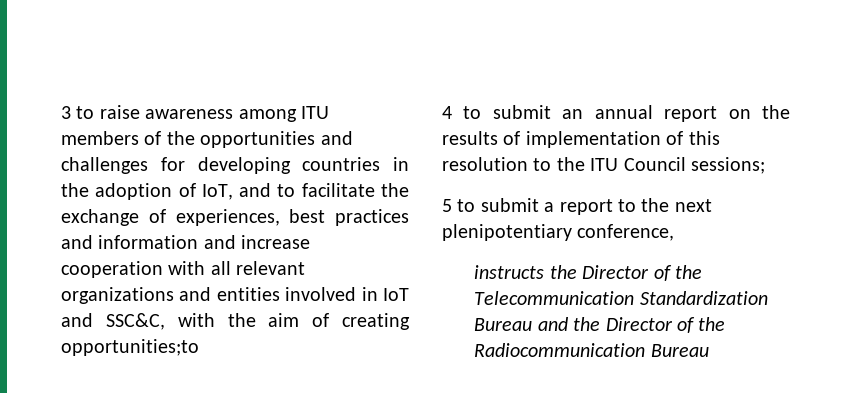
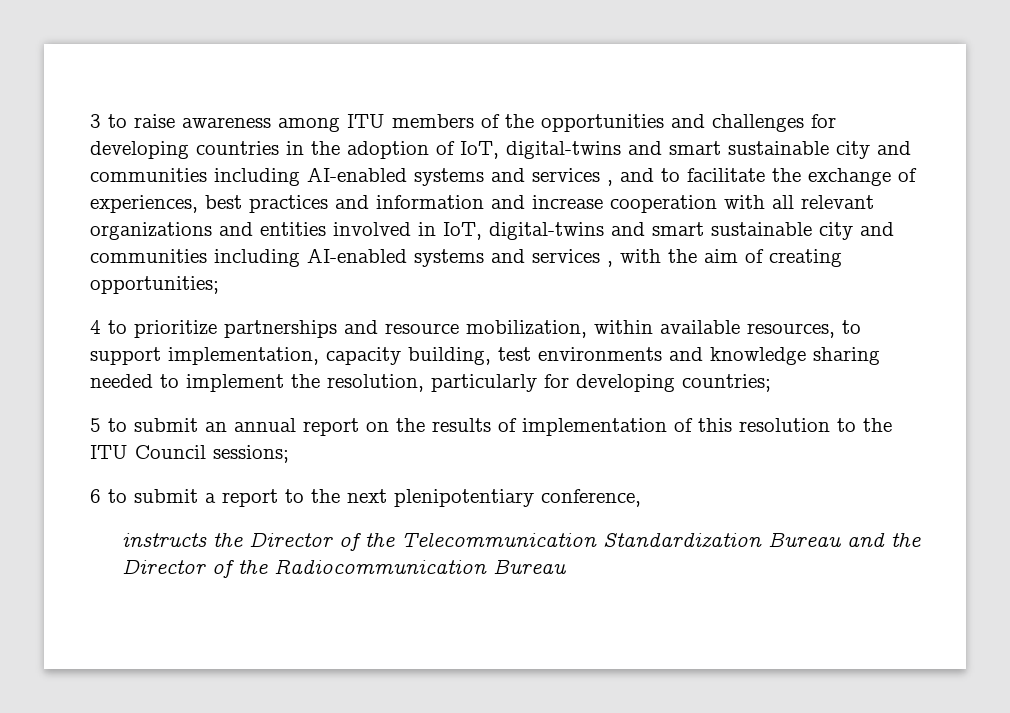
- 3 to raise awareness among ITU members of the opportunities and challenges for developing countries in the adoption of IoT, and to facilitate the exchange of experiences, best practices and information and increase cooperation with all relevant organizations and entities involved in IoT and SSC&C, with the aim of creating opportunities;to
+ 3 to raise awareness among ITU members of the opportunities and challenges for developing countries in the adoption of IoT, digital-twins and smart sustainable city and communities including AI-enabled systems and services , and to facilitate the exchange of experiences, best practices and information and increase cooperation with all relevant organizations and entities involved in IoT, digital-twins and smart sustainable city and communities including AI-enabled systems and services , with the aim of creating opportunities;
- 4 to submit an annual report on the results of implementation of this resolution to the ITU Council sessions;
+ 4 to prioritize partnerships and resource mobilization, within available resources, to support implementation, capacity building, test environments and knowledge sharing needed to implement the resolution, particularly for developing countries;
+ 5 to submit an annual report on the results of implementation of this resolution to the ITU Council sessions;
- 5 to submit a report to the next plenipotentiary conference,
+ 6 to submit a report to the next plenipotentiary conference,

